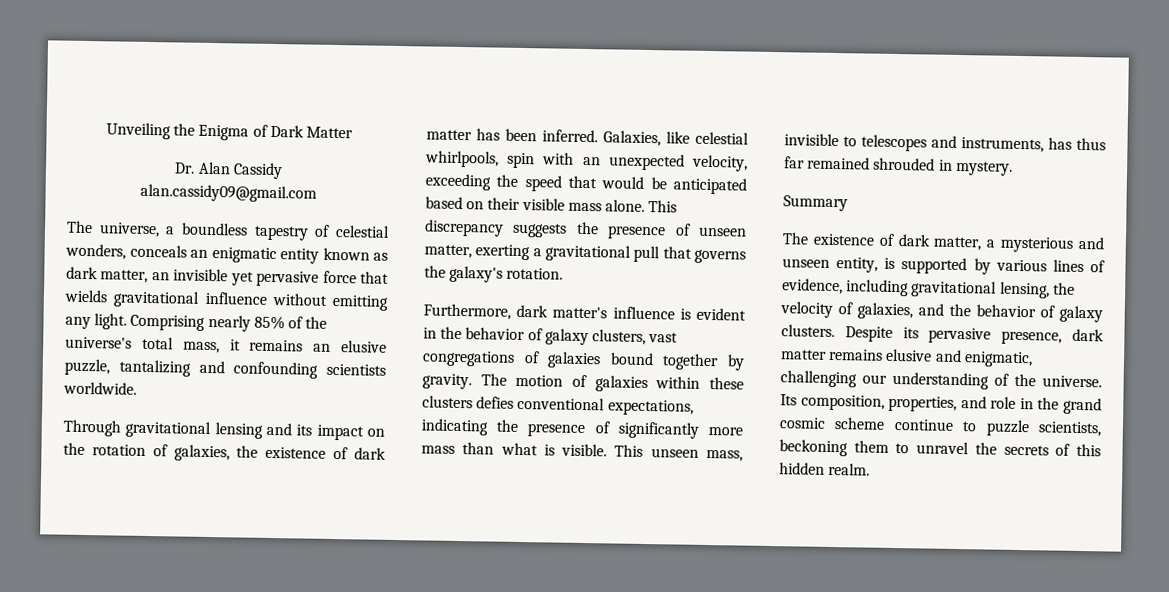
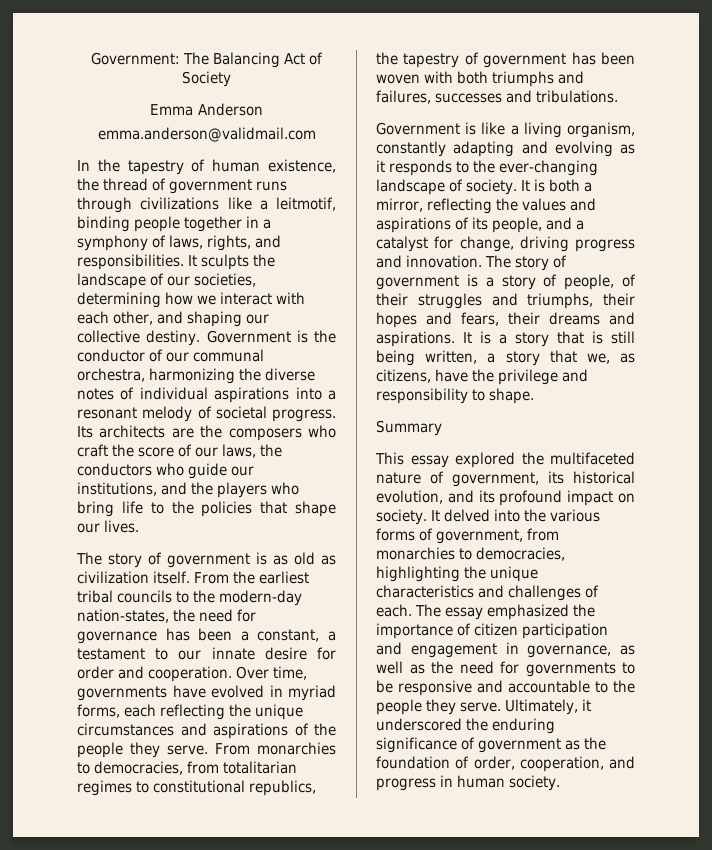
- Unveiling the Enigma of Dark Matter
- Dr. Alan Cassidy
- alan.cassidy09@gmail.com
- The universe, a boundless tapestry of celestial wonders, conceals an enigmatic entity known as dark matter, an invisible yet pervasive force that wields gravitational influence without emitting any light. Comprising nearly 85% of the universe's total mass, it remains an elusive puzzle, tantalizing and confounding scientists worldwide.
- Through gravitational lensing and its impact on the rotation of galaxies, the existence of dark matter has been inferred. Galaxies, like celestial whirlpools, spin with an unexpected velocity, exceeding the speed that would be anticipated based on their visible mass alone. This discrepancy suggests the presence of unseen matter, exerting a gravitational pull that governs the galaxy's rotation.
- Furthermore, dark matter's influence is evident in the behavior of galaxy clusters, vast congregations of galaxies bound together by gravity. The motion of galaxies within these clusters defies conventional expectations, indicating the presence of significantly more mass than what is visible. This unseen mass, invisible to telescopes and instruments, has thus far remained shrouded in mystery.
+ Government: The Balancing Act of Society
+ Emma Anderson
+ emma.anderson@validmail.com
+ In the tapestry of human existence, the thread of government runs through civilizations like a leitmotif, binding people together in a symphony of laws, rights, and responsibilities. It sculpts the landscape of our societies, determining how we interact with each other, and shaping our collective destiny. Government is the conductor of our communal orchestra, harmonizing the diverse notes of individual aspirations into a resonant melody of societal progress. Its architects are the composers who craft the score of our laws, the conductors who guide our institutions, and the players who bring life to the policies that shape our lives.
+ The story of government is as old as civilization itself. From the earliest tribal councils to the modern-day nation-states, the need for governance has been a constant, a testament to our innate desire for order and cooperation. Over time, governments have evolved in myriad forms, each reflecting the unique circumstances and aspirations of the people they serve. From monarchies to democracies, from totalitarian regimes to constitutional republics, the tapestry of government has been woven with both triumphs and failures, successes and tribulations.
+ Government is like a living organism, constantly adapting and evolving as it responds to the ever-changing landscape of society. It is both a mirror, reflecting the values and aspirations of its people, and a catalyst for change, driving progress and innovation. The story of government is a story of people, of their struggles and triumphs, their hopes and fears, their dreams and aspirations. It is a story that is still being written, a story that we, as citizens, have the privilege and responsibility to shape.
  Summary
- The existence of dark matter, a mysterious and unseen entity, is supported by various lines of evidence, including gravitational lensing, the velocity of galaxies, and the behavior of galaxy clusters. Despite its pervasive presence, dark matter remains elusive and enigmatic, challenging our understanding of the universe. Its composition, properties, and role in the grand cosmic scheme continue to puzzle scientists, beckoning them to unravel the secrets of this hidden realm.
+ This essay explored the multifaceted nature of government, its historical evolution, and its profound impact on society. It delved into the various forms of government, from monarchies to democracies, highlighting the unique characteristics and challenges of each. The essay emphasized the importance of citizen participation and engagement in governance, as well as the need for governments to be responsive and accountable to the people they serve. Ultimately, it underscored the enduring significance of government as the foundation of order, cooperation, and progress in human society.

